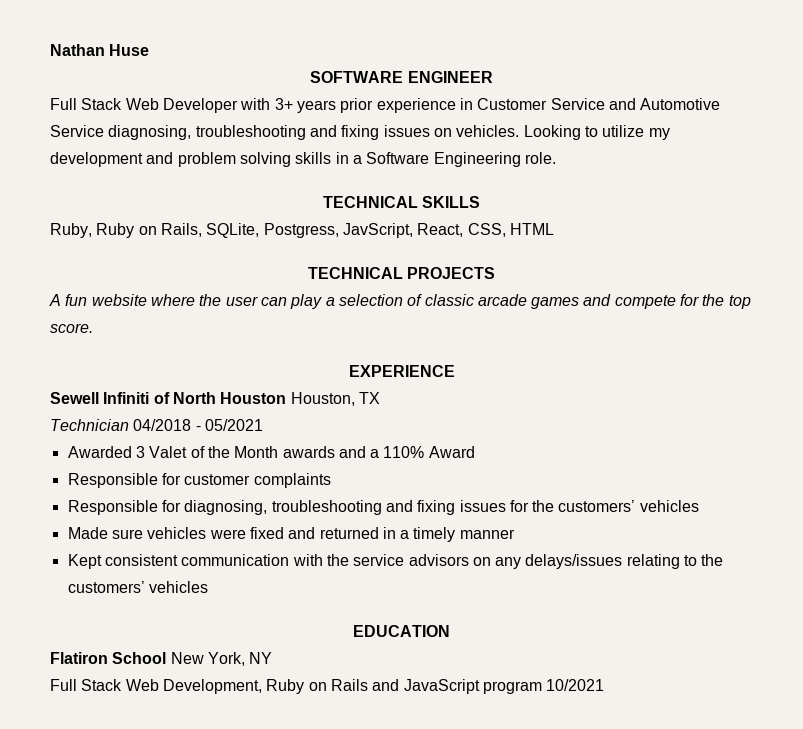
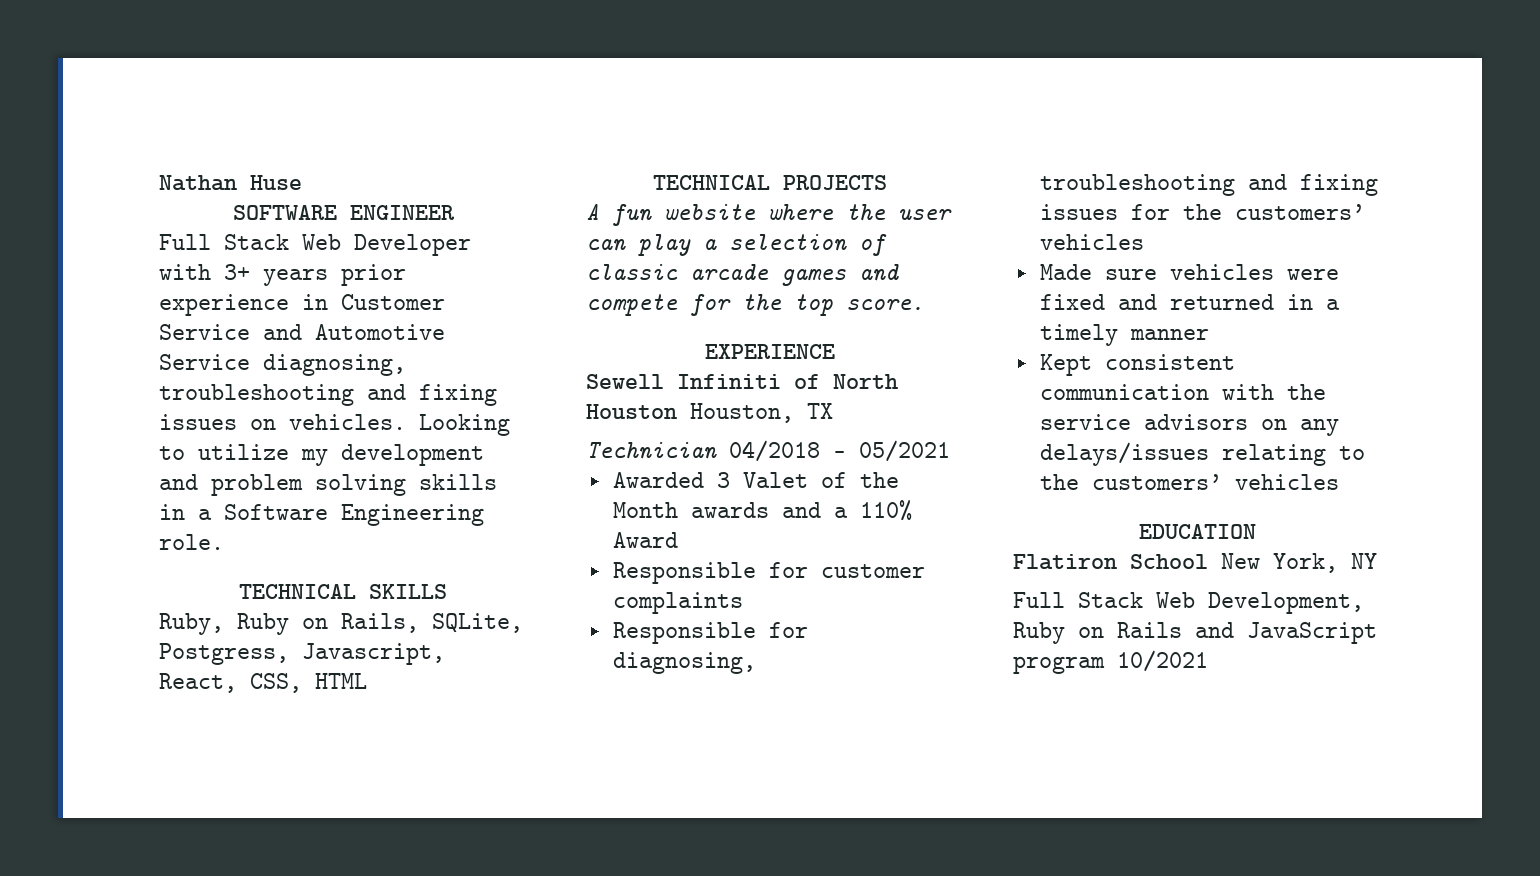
- Ruby, Ruby on Rails, SQLite, Postgress, JavScript, React, CSS, HTML
+ Ruby, Ruby on Rails, SQLite, Postgress, Javascript, React, CSS, HTML

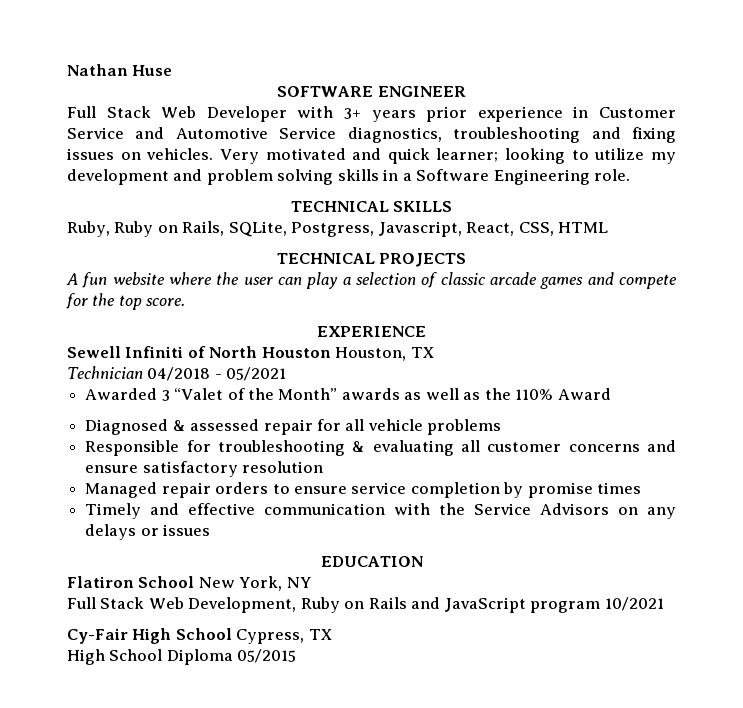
- Full Stack Web Developer with 3+ years prior experience in Customer Service and Automotive Service diagnosing, troubleshooting and fixing issues on vehicles.
+ Full Stack Web Developer with 3+ years prior experience in Customer Service and Automotive Service diagnostics, troubleshooting and fixing issues on vehicles.
- Looking to utilize my development and problem solving skills in a Software Engineering role.
+ Very motivated and quick learner; looking to utilize my development and problem solving skills in a Software Engineering role.
- Awarded 3 Valet of the Month awards and a 110% Award
- Responsible for customer complaints
- Responsible for diagnosing, troubleshooting and fixing issues for the customers’ vehicles
- Made sure vehicles were fixed and returned in a timely manner
- Kept consistent communication with the service advisors on any delays/issues relating to the customers’ vehicles
+ Awarded 3 “Valet of the Month” awards as well as the 110% Award
+ Diagnosed & assessed repair for all vehicle problems
+ Responsible for troubleshooting & evaluating all customer concerns and ensure satisfactory resolution
+ Managed repair orders to ensure service completion by promise times
+ Timely and effective communication with the Service Advisors on any delays or issues
+ Cy-Fair High School Cypress, TX
+ High School Diploma 05/2015

